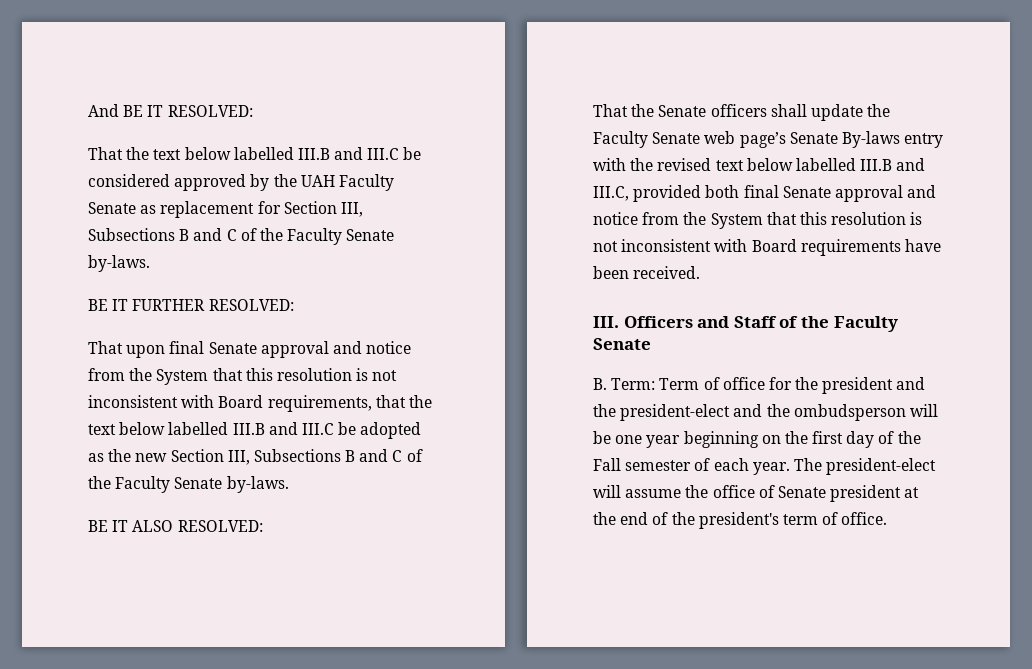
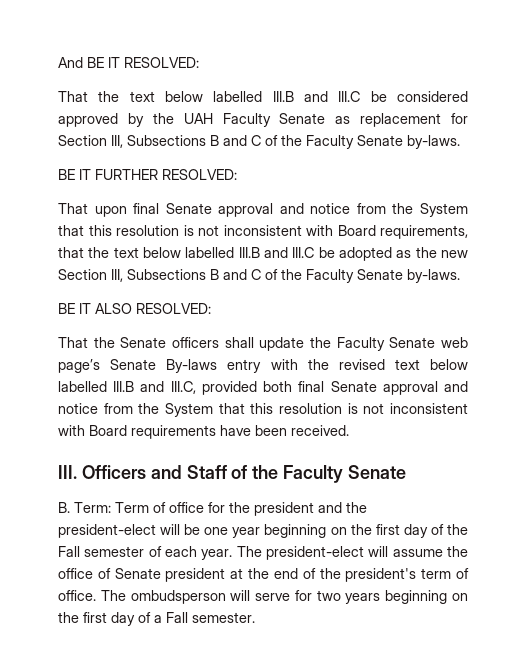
- B. Term: Term of office for the president and the president-elect and the ombudsperson will be one year beginning on the first day of the Fall semester of each year.
+ B. Term: Term of office for the president and the president-elect will be one year beginning on the first day of the Fall semester of each year.
+ The ombudsperson will serve for two years beginning on the first day of a Fall semester.

